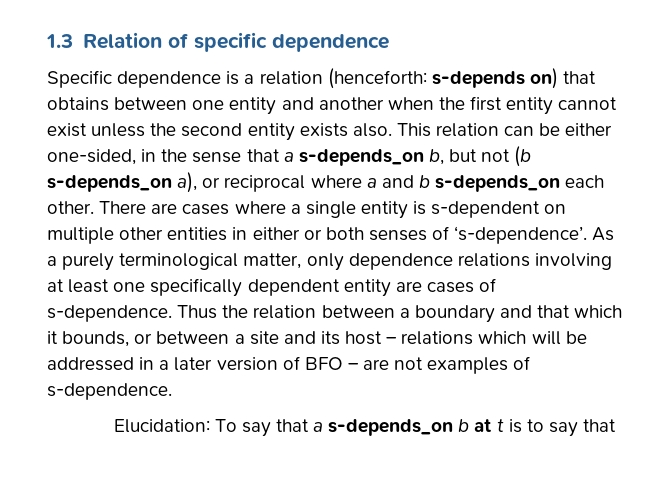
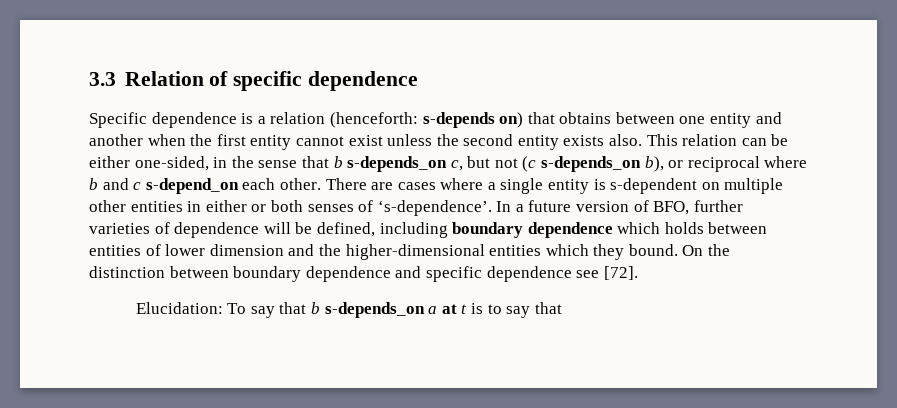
- 1.3 Relation of specific dependence
+ 3.3 Relation of specific dependence
- This relation can be either one-sided, in the sense that a s-depends_on b, but not (b s-depends_on a), or reciprocal where a and b s-depends_on each other.
+ This relation can be either one-sided, in the sense that b s-depends_on c, but not (c s-depends_on b), or reciprocal where b and c s-depend_on each other.
- As a purely terminological matter, only dependence relations involving at least one specifically dependent entity are cases of s-dependence. Thus the relation between a boundary and that which it bounds, or between a site and its host – relations which will be addressed in a later version of BFO – are not examples of s-dependence.
+ In a future version of BFO, further varieties of dependence will be defined, including boundary dependence which holds between entities of lower dimension and the higher-dimensional entities which they bound. On the distinction between boundary dependence and specific dependence see [72].
- Elucidation: To say that a s-depends_on b at t is to say that
+ Elucidation: To say that b s-depends_on a at t is to say that

